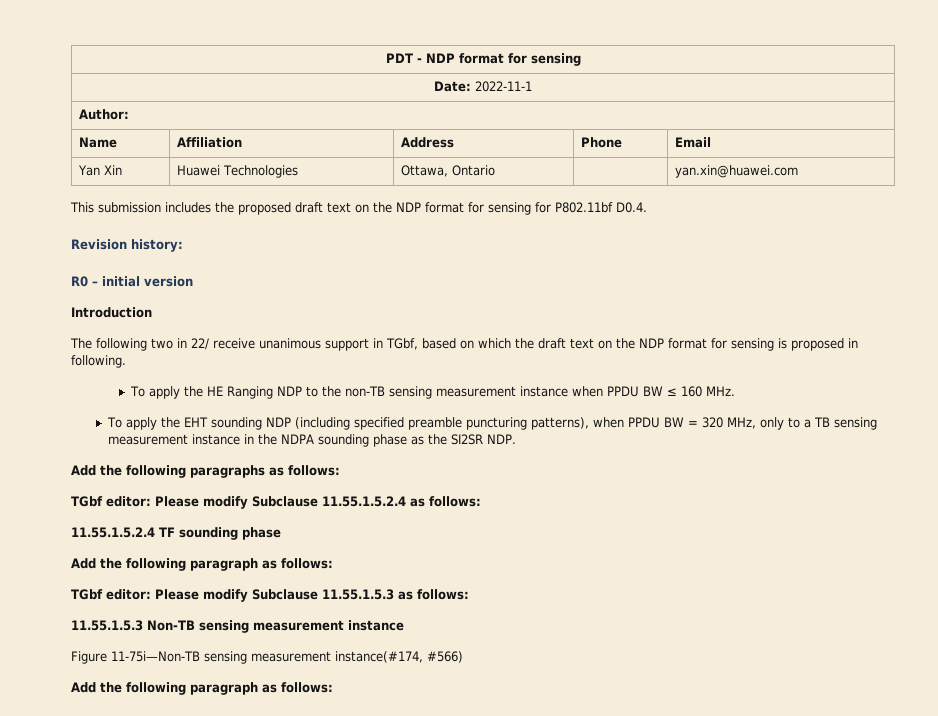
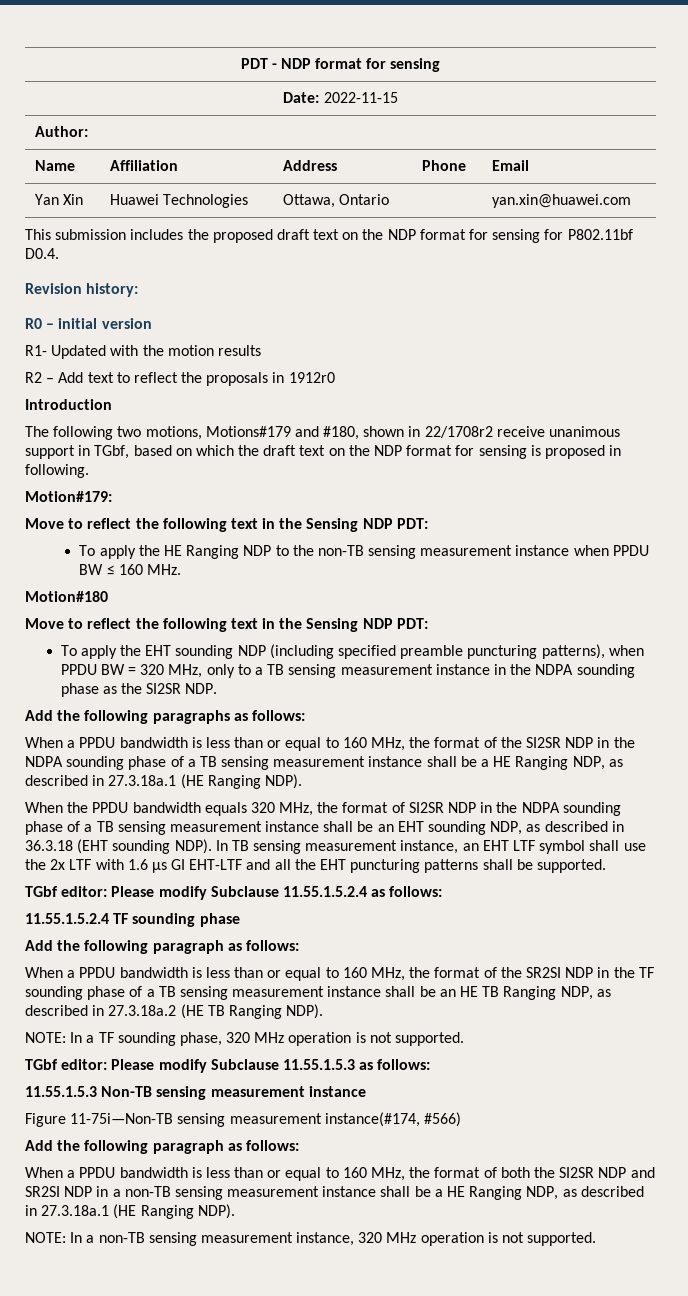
- Date: 2022-11-1
+ Date: 2022-11-15
+ R1- Updated with the motion results
+ R2 – Add text to reflect the proposals in 1912r0
  Introduction
- The following two in 22/ receive unanimous support in TGbf, based on which the draft text on the NDP format for sensing is proposed in following.
+ The following two motions, Motions#179 and #180, shown in 22/1708r2 receive unanimous support in TGbf, based on which the draft text on the NDP format for sensing is proposed in following.
+ Motion#179:
+ Move to reflect the following text in the Sensing NDP PDT:
+ Motion#180
+ Move to reflect the following text in the Sensing NDP PDT:
+ When a PPDU bandwidth is less than or equal to 160 MHz, the format of the SI2SR NDP in the NDPA sounding phase of a TB sensing measurement instance shall be a HE Ranging NDP, as described in 27.3.18a.1 (HE Ranging NDP).
+ When the PPDU bandwidth equals 320 MHz, the format of SI2SR NDP in the NDPA sounding phase of a TB sensing measurement instance shall be an EHT sounding NDP, as described in 36.3.18 (EHT sounding NDP). In TB sensing measurement instance, an EHT LTF symbol shall use the 2x LTF with 1.6 µs GI EHT-LTF and all the EHT puncturing patterns shall be supported.
+ When a PPDU bandwidth is less than or equal to 160 MHz, the format of the SR2SI NDP in the TF sounding phase of a TB sensing measurement instance shall be an HE TB Ranging NDP, as described in 27.3.18a.2 (HE TB Ranging NDP).
+ NOTE: In a TF sounding phase, 320 MHz operation is not supported.
+ When a PPDU bandwidth is less than or equal to 160 MHz, the format of both the SI2SR NDP and SR2SI NDP in a non-TB sensing measurement instance shall be a HE Ranging NDP, as described in 27.3.18a.1 (HE Ranging NDP).
+ NOTE: In a non-TB sensing measurement instance, 320 MHz operation is not supported.

